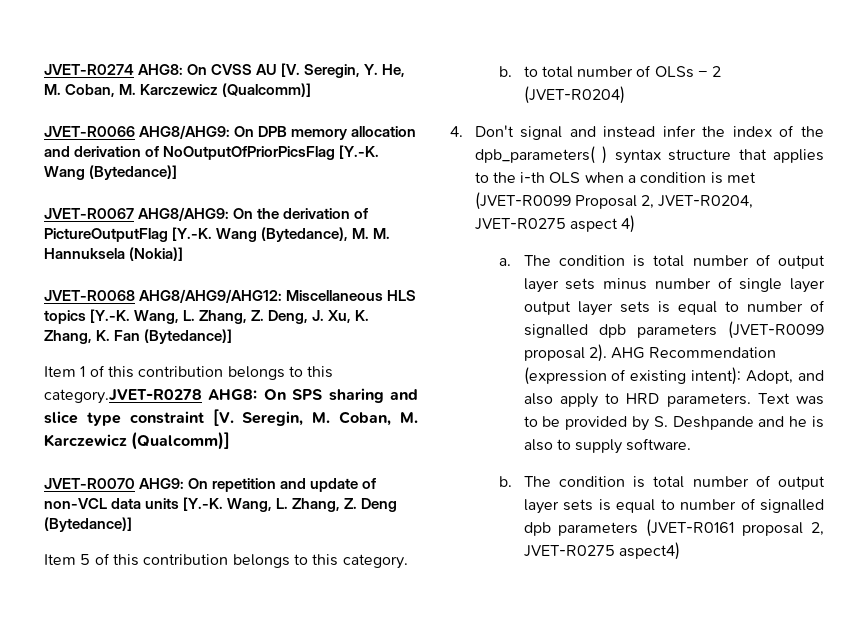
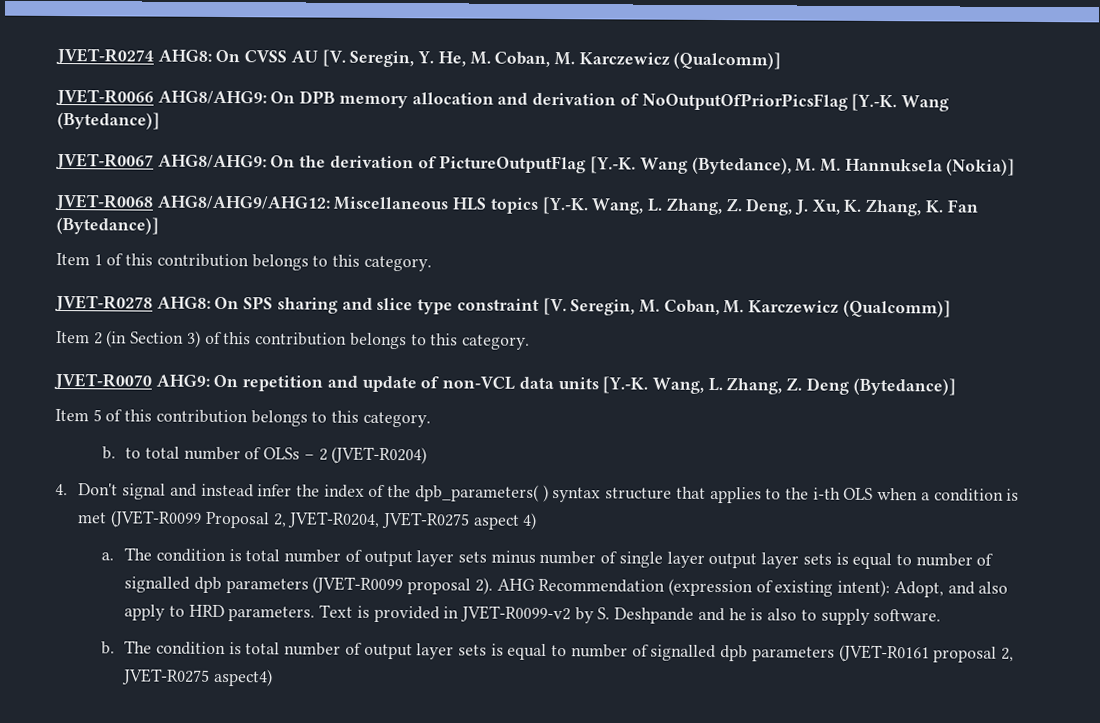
- Item 1 of this contribution belongs to this category.JVET-R0278 AHG8: On SPS sharing and slice type constraint [V. Seregin, M. Coban, M. Karczewicz (Qualcomm)]
+ Item 1 of this contribution belongs to this category.
+ JVET-R0278 AHG8: On SPS sharing and slice type constraint [V. Seregin, M. Coban, M. Karczewicz (Qualcomm)]
+ Item 2 (in Section 3) of this contribution belongs to this category.
- Text was to be provided by S. Deshpande and he is also to supply software.
+ Text is provided in JVET-R0099-v2 by S. Deshpande and he is also to supply software.

